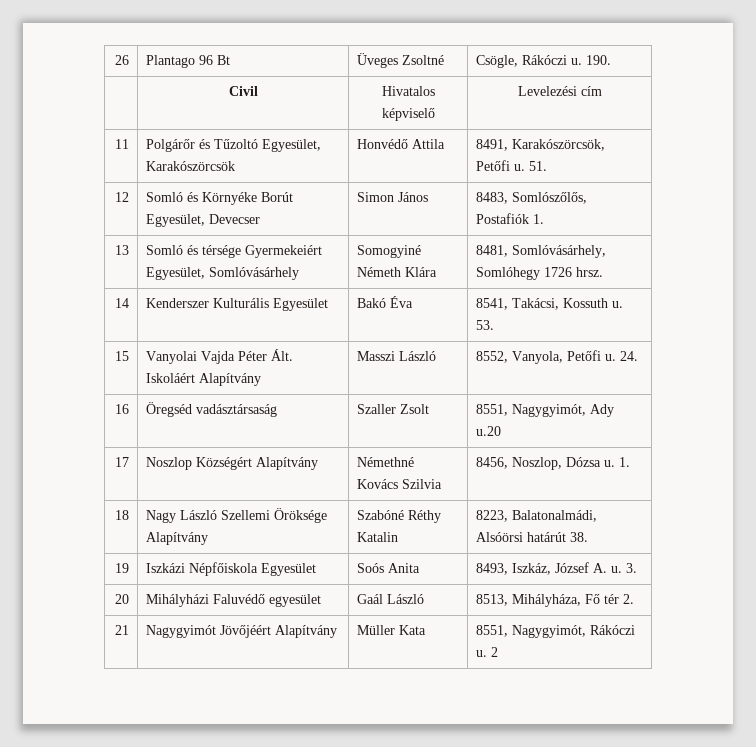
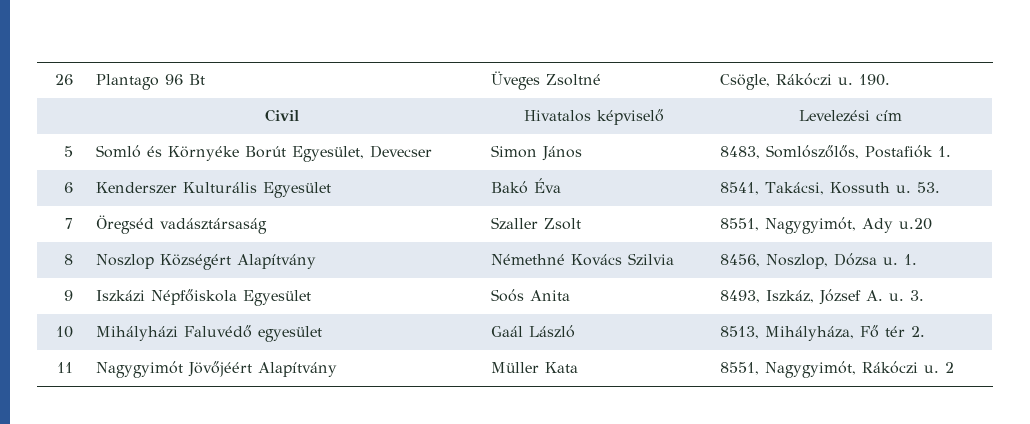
- 11 | Polgárőr és Tűzoltó Egyesület, Karakószörcsök | Honvédő Attila | 8491, Karakószörcsök, Petőfi u. 51.
- 12 | Somló és Környéke Borút Egyesület, Devecser | Simon János | 8483, Somlószőlős, Postafiók 1.
+ 5 | Somló és Környéke Borút Egyesület, Devecser | Simon János | 8483, Somlószőlős, Postafiók 1.
- 13 | Somló és térsége Gyermekeiért Egyesület, Somlóvásárhely | Somogyiné Németh Klára | 8481, Somlóvásárhely, Somlóhegy 1726 hrsz.
- 14 | Kenderszer Kulturális Egyesület | Bakó Éva | 8541, Takácsi, Kossuth u. 53.
+ 6 | Kenderszer Kulturális Egyesület | Bakó Éva | 8541, Takácsi, Kossuth u. 53.
- 15 | Vanyolai Vajda Péter Ált. Iskoláért Alapítvány | Masszi László | 8552, Vanyola, Petőfi u. 24.
- 16 | Öregséd vadásztársaság | Szaller Zsolt | 8551, Nagygyimót, Ady u.20
+ 7 | Öregséd vadásztársaság | Szaller Zsolt | 8551, Nagygyimót, Ady u.20
- 17 | Noszlop Községért Alapítvány | Némethné Kovács Szilvia | 8456, Noszlop, Dózsa u. 1.
+ 8 | Noszlop Községért Alapítvány | Némethné Kovács Szilvia | 8456, Noszlop, Dózsa u. 1.
- 18 | Nagy László Szellemi Öröksége Alapítvány | Szabóné Réthy Katalin | 8223, Balatonalmádi, Alsóörsi határút 38.
- 19 | Iszkázi Népfőiskola Egyesület | Soós Anita | 8493, Iszkáz, József A. u. 3.
+ 9 | Iszkázi Népfőiskola Egyesület | Soós Anita | 8493, Iszkáz, József A. u. 3.
- 20 | Mihályházi Faluvédő egyesület | Gaál László | 8513, Mihályháza, Fő tér 2.
+ 10 | Mihályházi Faluvédő egyesület | Gaál László | 8513, Mihályháza, Fő tér 2.
- 21 | Nagygyimót Jövőjéért Alapítvány | Müller Kata | 8551, Nagygyimót, Rákóczi u. 2
+ 11 | Nagygyimót Jövőjéért Alapítvány | Müller Kata | 8551, Nagygyimót, Rákóczi u. 2

